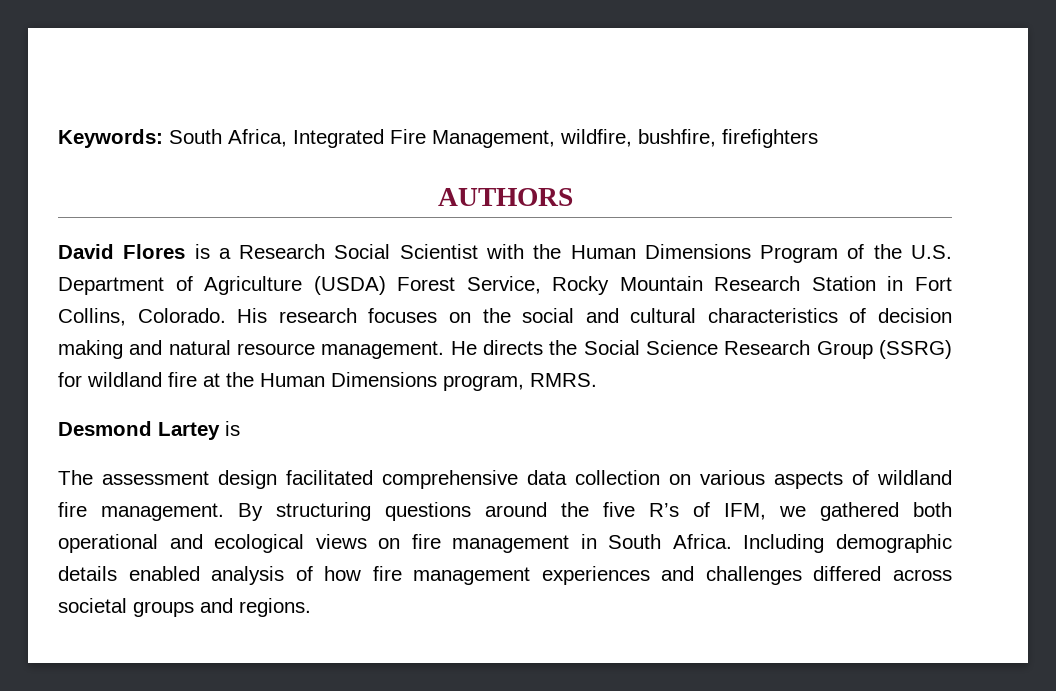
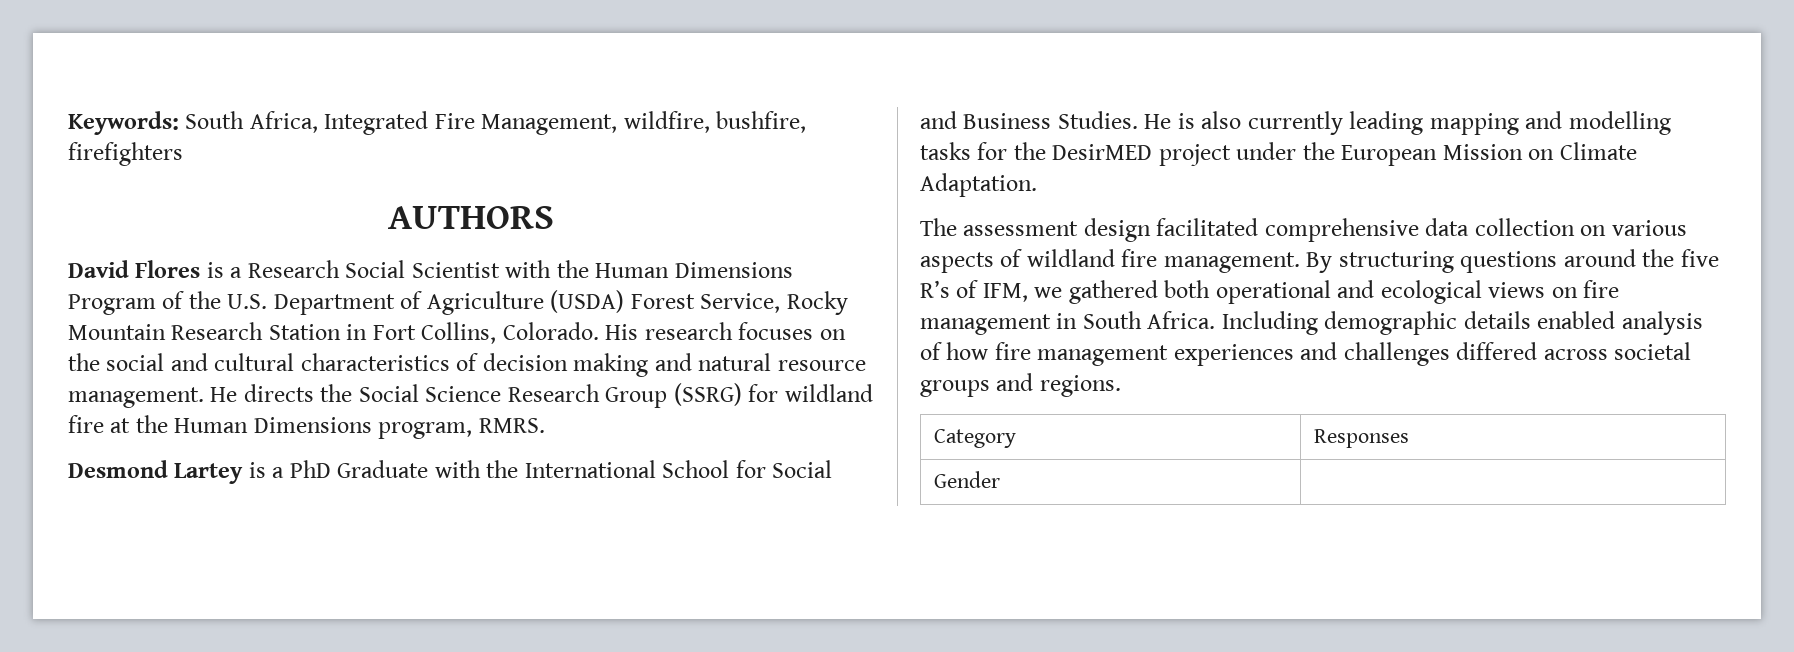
- Desmond Lartey is
+ Desmond Lartey is a PhD Graduate with the International School for Social and Business Studies. He is also currently leading mapping and modelling tasks for the DesirMED project under the European Mission on Climate Adaptation.
+ Category | Responses
+ Gender |

